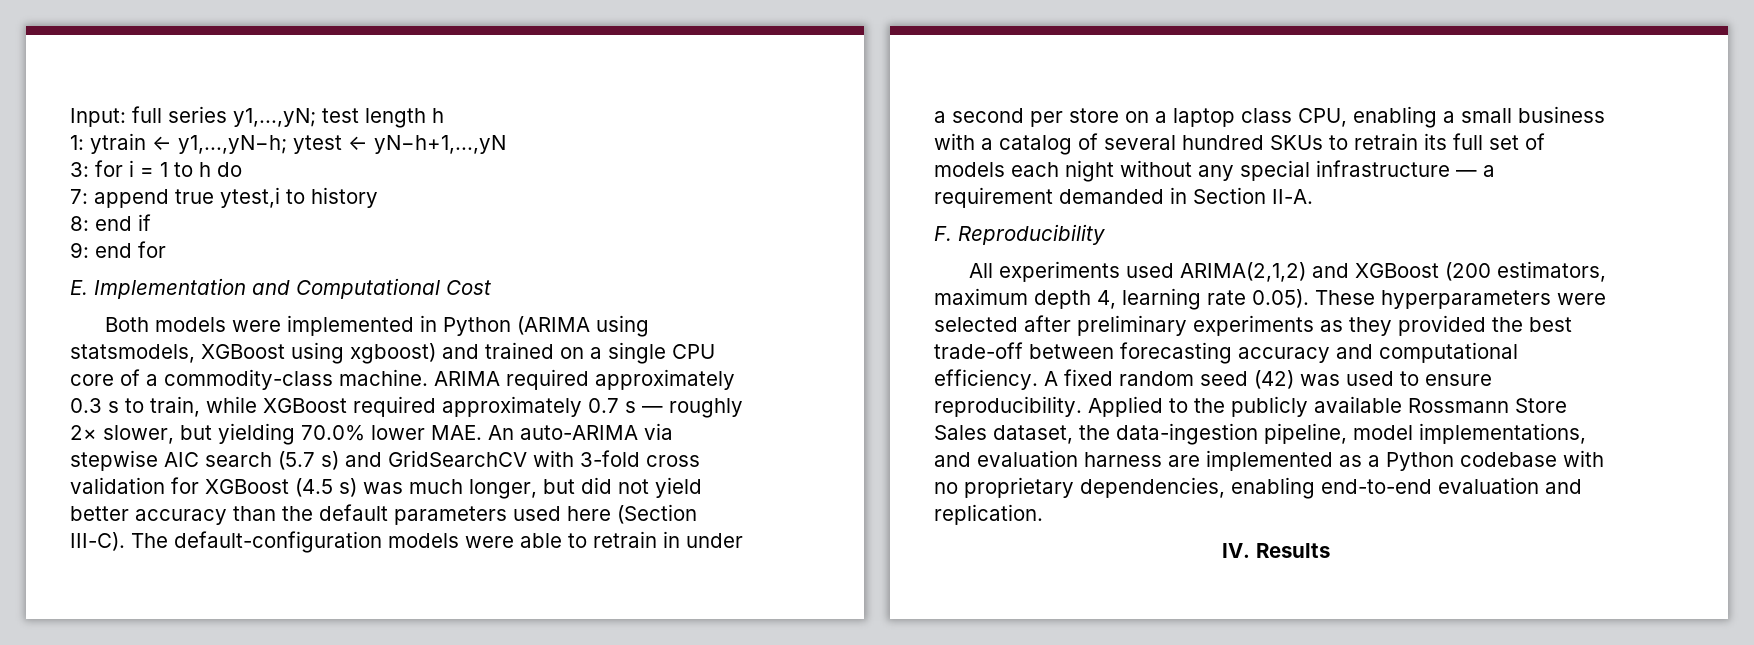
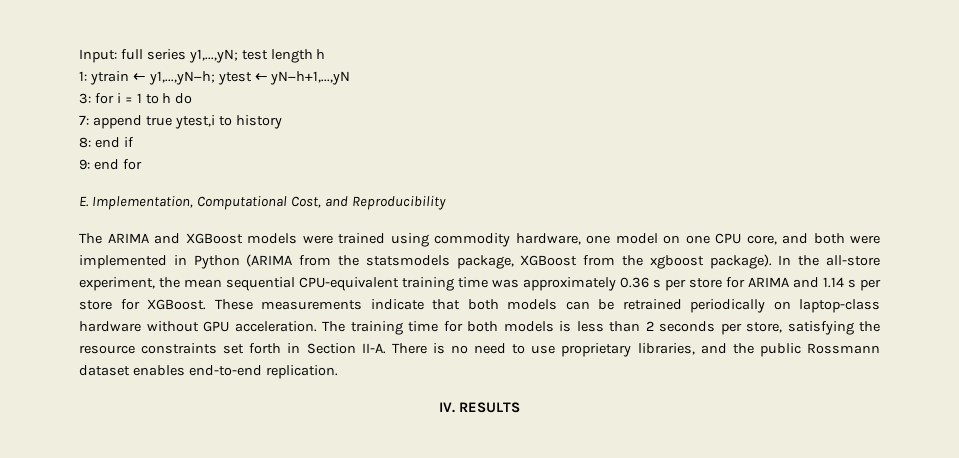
- E. Implementation and Computational Cost
- Both models were implemented in Python (ARIMA using statsmodels, XGBoost using xgboost) and trained on a single CPU core of a commodity-class machine. ARIMA required approximately 0.3 s to train, while XGBoost required approximately 0.7 s — roughly 2× slower, but yielding 70.0% lower MAE. An auto-ARIMA via stepwise AIC search (5.7 s) and GridSearchCV with 3-fold cross validation for XGBoost (4.5 s) was much longer, but did not yield better accuracy than the default parameters used here (Section III-C). The default-configuration models were able to retrain in under a second per store on a laptop class CPU, enabling a small business with a catalog of several hundred SKUs to retrain its full set of models each night without any special infrastructure — a requirement demanded in Section II-A.
- F. Reproducibility
- All experiments used ARIMA(2,1,2) and XGBoost (200 estimators, maximum depth 4, learning rate 0.05). These hyperparameters were selected after preliminary experiments as they provided the best trade-off between forecasting accuracy and computational efficiency. A fixed random seed (42) was used to ensure reproducibility. Applied to the publicly available Rossmann Store Sales dataset, the data-ingestion pipeline, model implementations, and evaluation harness are implemented as a Python codebase with no proprietary dependencies, enabling end-to-end evaluation and replication.
+ E. Implementation, Computational Cost, and Reproducibility
+ The ARIMA and XGBoost models were trained using commodity hardware, one model on one CPU core, and both were implemented in Python (ARIMA from the statsmodels package, XGBoost from the xgboost package). In the all-store experiment, the mean sequential CPU-equivalent training time was approximately 0.36 s per store for ARIMA and 1.14 s per store for XGBoost. These measurements indicate that both models can be retrained periodically on laptop-class hardware without GPU acceleration. The training time for both models is less than 2 seconds per store, satisfying the resource constraints set forth in Section II-A. There is no need to use proprietary libraries, and the public Rossmann dataset enables end-to-end replication.
- IV. Results
+ IV. RESULTS

